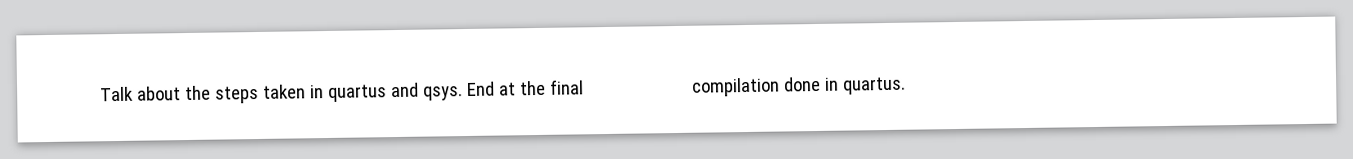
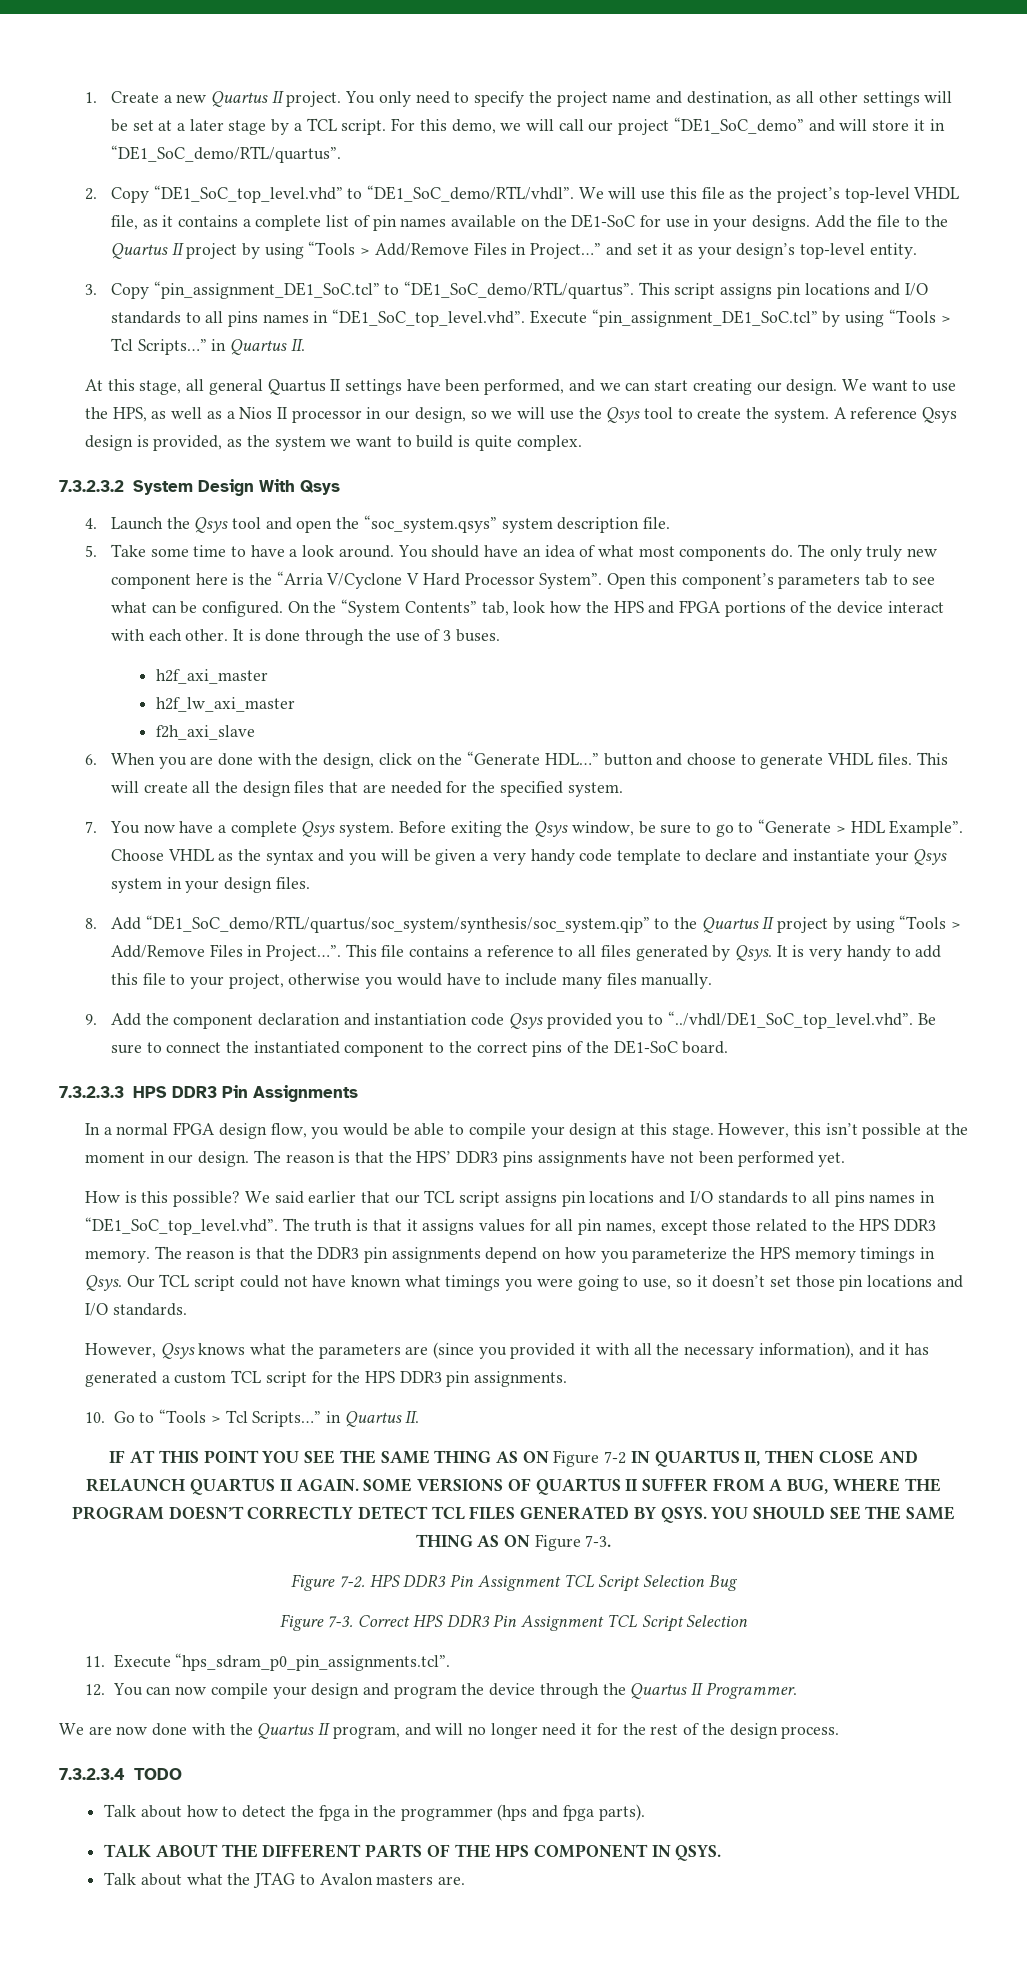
- Talk about the steps taken in quartus and qsys. End at the final compilation done in quartus.
+ 1. Create a new Quartus II project. You only need to specify the project name and destination, as all other settings will be set at a later stage by a TCL script. For this demo, we will call our project “DE1_SoC_demo” and will store it in “DE1_SoC_demo/RTL/quartus”.
+ 2. Copy “DE1_SoC_top_level.vhd” to “DE1_SoC_demo/RTL/vhdl”. We will use this file as the project’s top-level VHDL file, as it contains a complete list of pin names available on the DE1-SoC for use in your designs. Add the file to the Quartus II project by using “Tools > Add/Remove Files in Project…” and set it as your design’s top-level entity.
+ 3. Copy “pin_assignment_DE1_SoC.tcl” to “DE1_SoC_demo/RTL/quartus”. This script assigns pin locations and I/O standards to all pins names in “DE1_SoC_top_level.vhd”. Execute “pin_assignment_DE1_SoC.tcl” by using “Tools > Tcl Scripts…” in Quartus II.
+ At this stage, all general Quartus II settings have been performed, and we can start creating our design. We want to use the HPS, as well as a Nios II processor in our design, so we will use the Qsys tool to create the system. A reference Qsys design is provided, as the system we want to build is quite complex.
+ 7.3.2.3.2 System Design With Qsys
+ 4. Launch the Qsys tool and open the “soc_system.qsys” system description file.
+ 5. Take some time to have a look around. You should have an idea of what most components do. The only truly new component here is the “Arria V/Cyclone V Hard Processor System”. Open this component’s parameters tab to see what can be configured. On the “System Contents” tab, look how the HPS and FPGA portions of the device interact with each other. It is done through the use of 3 buses.
+ h2f_axi_master
+ h2f_lw_axi_master
+ f2h_axi_slave
+ 6. When you are done with the design, click on the “Generate HDL…” button and choose to generate VHDL files. This will create all the design files that are needed for the specified system.
+ 7. You now have a complete Qsys system. Before exiting the Qsys window, be sure to go to “Generate > HDL Example”. Choose VHDL as the syntax and you will be given a very handy code template to declare and instantiate your Qsys system in your design files.
+ 8. Add “DE1_SoC_demo/RTL/quartus/soc_system/synthesis/soc_system.qip” to the Quartus II project by using “Tools > Add/Remove Files in Project…”. This file contains a reference to all files generated by Qsys. It is very handy to add this file to your project, otherwise you would have to include many files manually.
+ 9. Add the component declaration and instantiation code Qsys provided you to “../vhdl/DE1_SoC_top_level.vhd”. Be sure to connect the instantiated component to the correct pins of the DE1-SoC board.
+ 7.3.2.3.3 HPS DDR3 Pin Assignments
+ In a normal FPGA design flow, you would be able to compile your design at this stage. However, this isn’t possible at the moment in our design. The reason is that the HPS’ DDR3 pins assignments have not been performed yet.
+ How is this possible? We said earlier that our TCL script assigns pin locations and I/O standards to all pins names in “DE1_SoC_top_level.vhd”. The truth is that it assigns values for all pin names, except those related to the HPS DDR3 memory. The reason is that the DDR3 pin assignments depend on how you parameterize the HPS memory timings in Qsys. Our TCL script could not have known what timings you were going to use, so it doesn’t set those pin locations and I/O standards.
+ However, Qsys knows what the parameters are (since you provided it with all the necessary information), and it has generated a custom TCL script for the HPS DDR3 pin assignments.
+ 10. Go to “Tools > Tcl Scripts…” in Quartus II.
+ IF AT THIS POINT YOU SEE THE SAME THING AS ON Figure 7-2 IN QUARTUS II, THEN CLOSE AND RELAUNCH QUARTUS II AGAIN. SOME VERSIONS OF QUARTUS II SUFFER FROM A BUG, WHERE THE PROGRAM DOESN’T CORRECTLY DETECT TCL FILES GENERATED BY QSYS. YOU SHOULD SEE THE SAME THING AS ON Figure 7-3.
+ Figure 7-2. HPS DDR3 Pin Assignment TCL Script Selection Bug
+ Figure 7-3. Correct HPS DDR3 Pin Assignment TCL Script Selection
+ 11. Execute “hps_sdram_p0_pin_assignments.tcl”.
+ 12. You can now compile your design and program the device through the Quartus II Programmer.
+ We are now done with the Quartus II program, and will no longer need it for the rest of the design process.
+ 7.3.2.3.4 TODO
+ Talk about how to detect the fpga in the programmer (hps and fpga parts).
+ TALK ABOUT THE DIFFERENT PARTS OF THE HPS COMPONENT IN QSYS.
+ Talk about what the JTAG to Avalon masters are.

